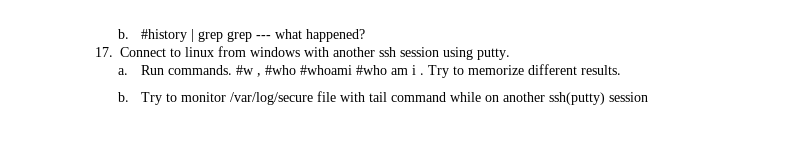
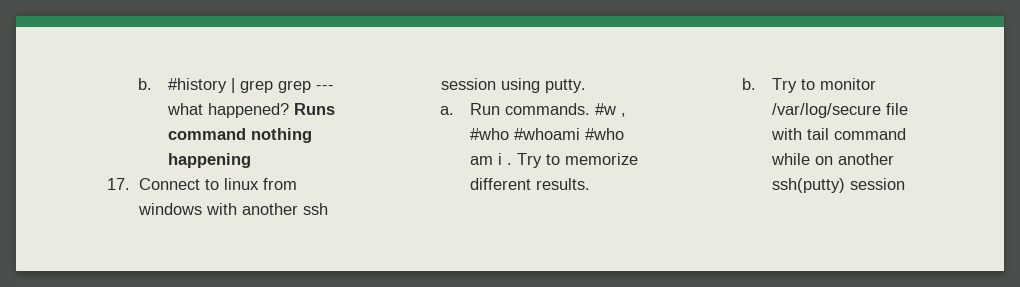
+ Runs command nothing happening

